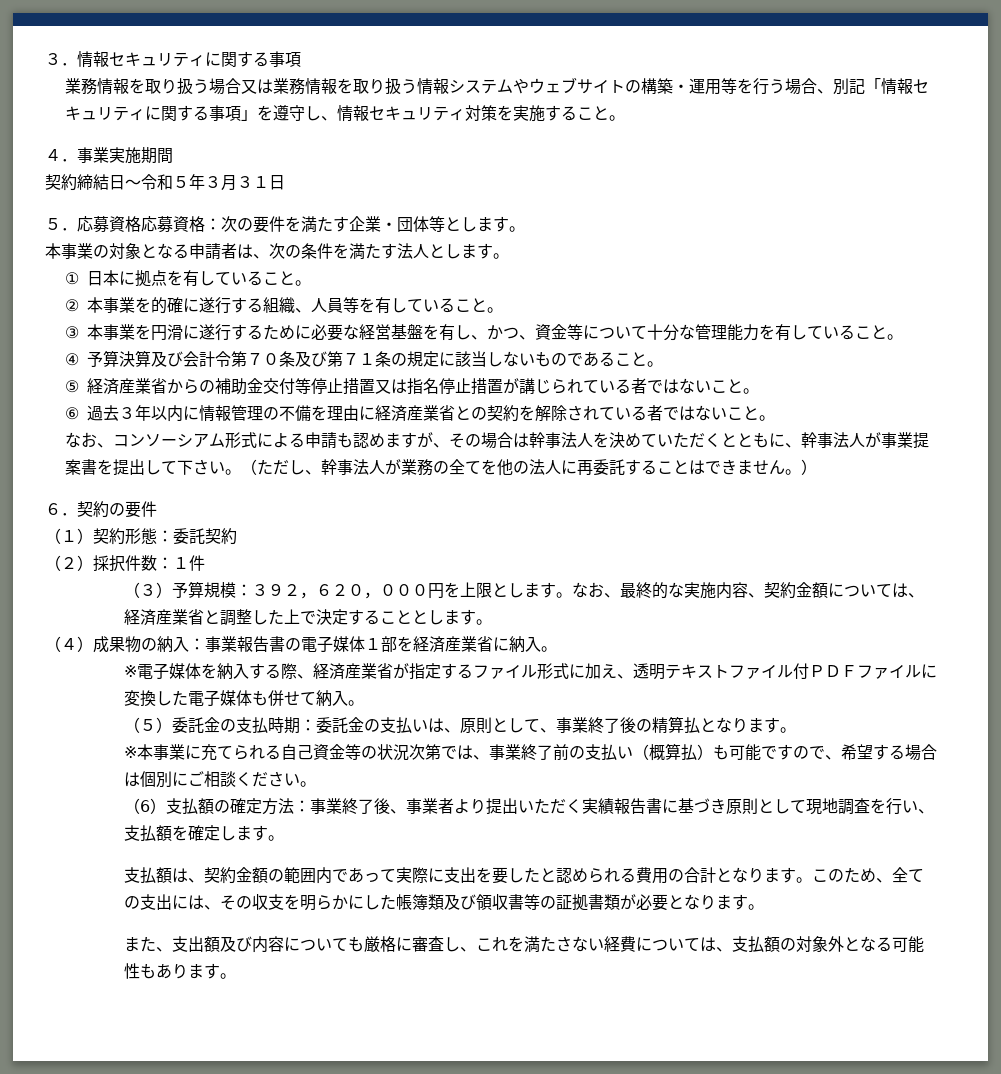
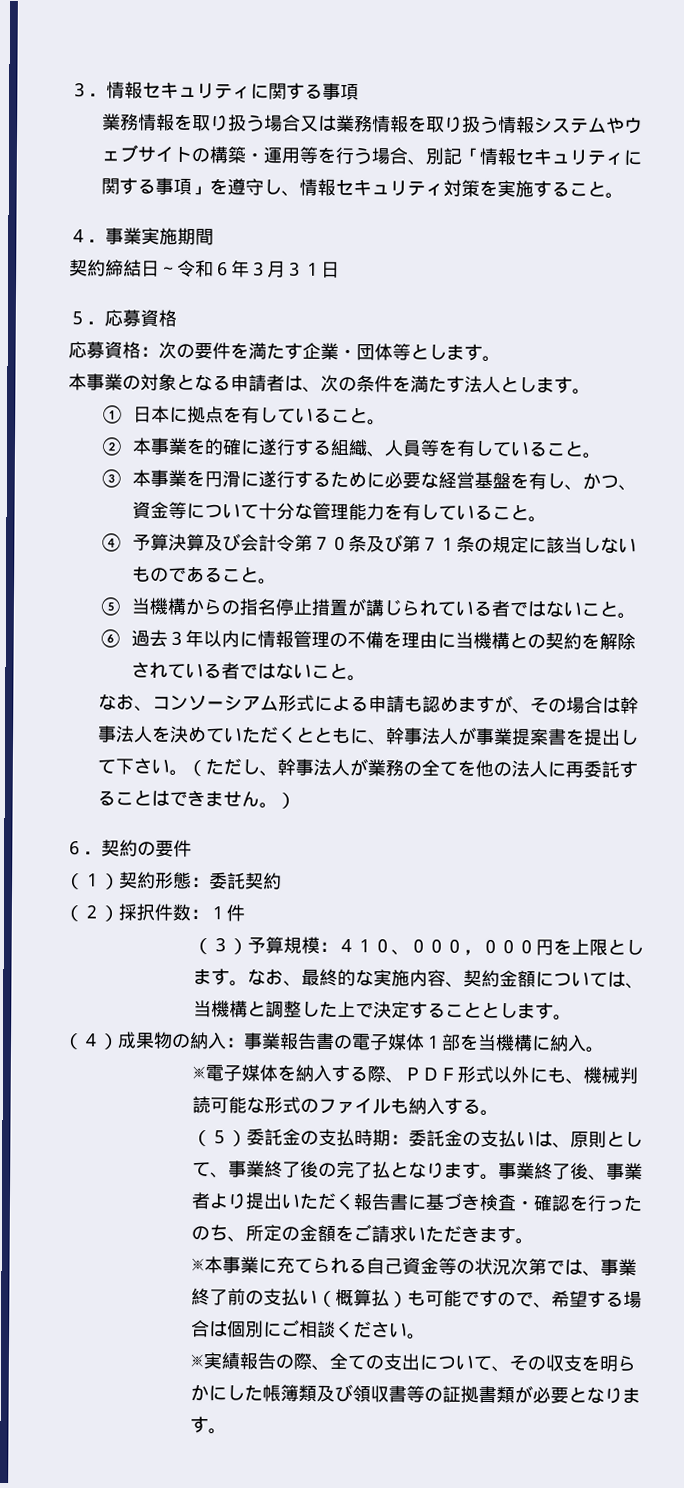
- 契約締結日～令和５年３月３１日
+ 契約締結日～令和６年３月３１日
- ５．応募資格応募資格：次の要件を満たす企業・団体等とします。
+ ５．応募資格
+ 応募資格：次の要件を満たす企業・団体等とします。
- ⑤経済産業省からの補助金交付等停止措置又は指名停止措置が講じられている者ではないこと。
+ ⑤当機構からの指名停止措置が講じられている者ではないこと。
- ⑥過去３年以内に情報管理の不備を理由に経済産業省との契約を解除されている者ではないこと。
+ ⑥過去３年以内に情報管理の不備を理由に当機構との契約を解除されている者ではないこと。
- （３）予算規模：３９２，６２０，０００円を上限とします。
+ （３）予算規模：４１０、０００，０００円を上限とします。
- なお、最終的な実施内容、契約金額については、経済産業省と調整した上で決定することとします。
+ なお、最終的な実施内容、契約金額については、当機構と調整した上で決定することとします。
- （４）成果物の納入：事業報告書の電子媒体１部を経済産業省に納入。
+ （４）成果物の納入：事業報告書の電子媒体１部を当機構に納入。
- ※電子媒体を納入する際、経済産業省が指定するファイル形式に加え、透明テキストファイル付ＰＤＦファイルに変換した電子媒体も併せて納入。
+ ※電子媒体を納入する際、ＰＤＦ形式以外にも、機械判読可能な形式のファイルも納入する。
- （５）委託金の支払時期：委託金の支払いは、原則として、事業終了後の精算払となります。
+ （５）委託金の支払時期：委託金の支払いは、原則として、事業終了後の完了払となります。事業終了後、事業者より提出いただく報告書に基づき検査・確認を行ったのち、所定の金額をご請求いただきます。
- （6）支払額の確定方法：事業終了後、事業者より提出いただく実績報告書に基づき原則として現地調査を行い、支払額を確定します。
- 支払額は、契約金額の範囲内であって実際に支出を要したと認められる費用の合計となります。このため、全ての支出には、その収支を明らかにした帳簿類及び領収書等の証拠書類が必要となります。
+ ※実績報告の際、全ての支出について、その収支を明らかにした帳簿類及び領収書等の証拠書類が必要となります。
- また、支出額及び内容についても厳格に審査し、これを満たさない経費については、支払額の対象外となる可能性もあります。

